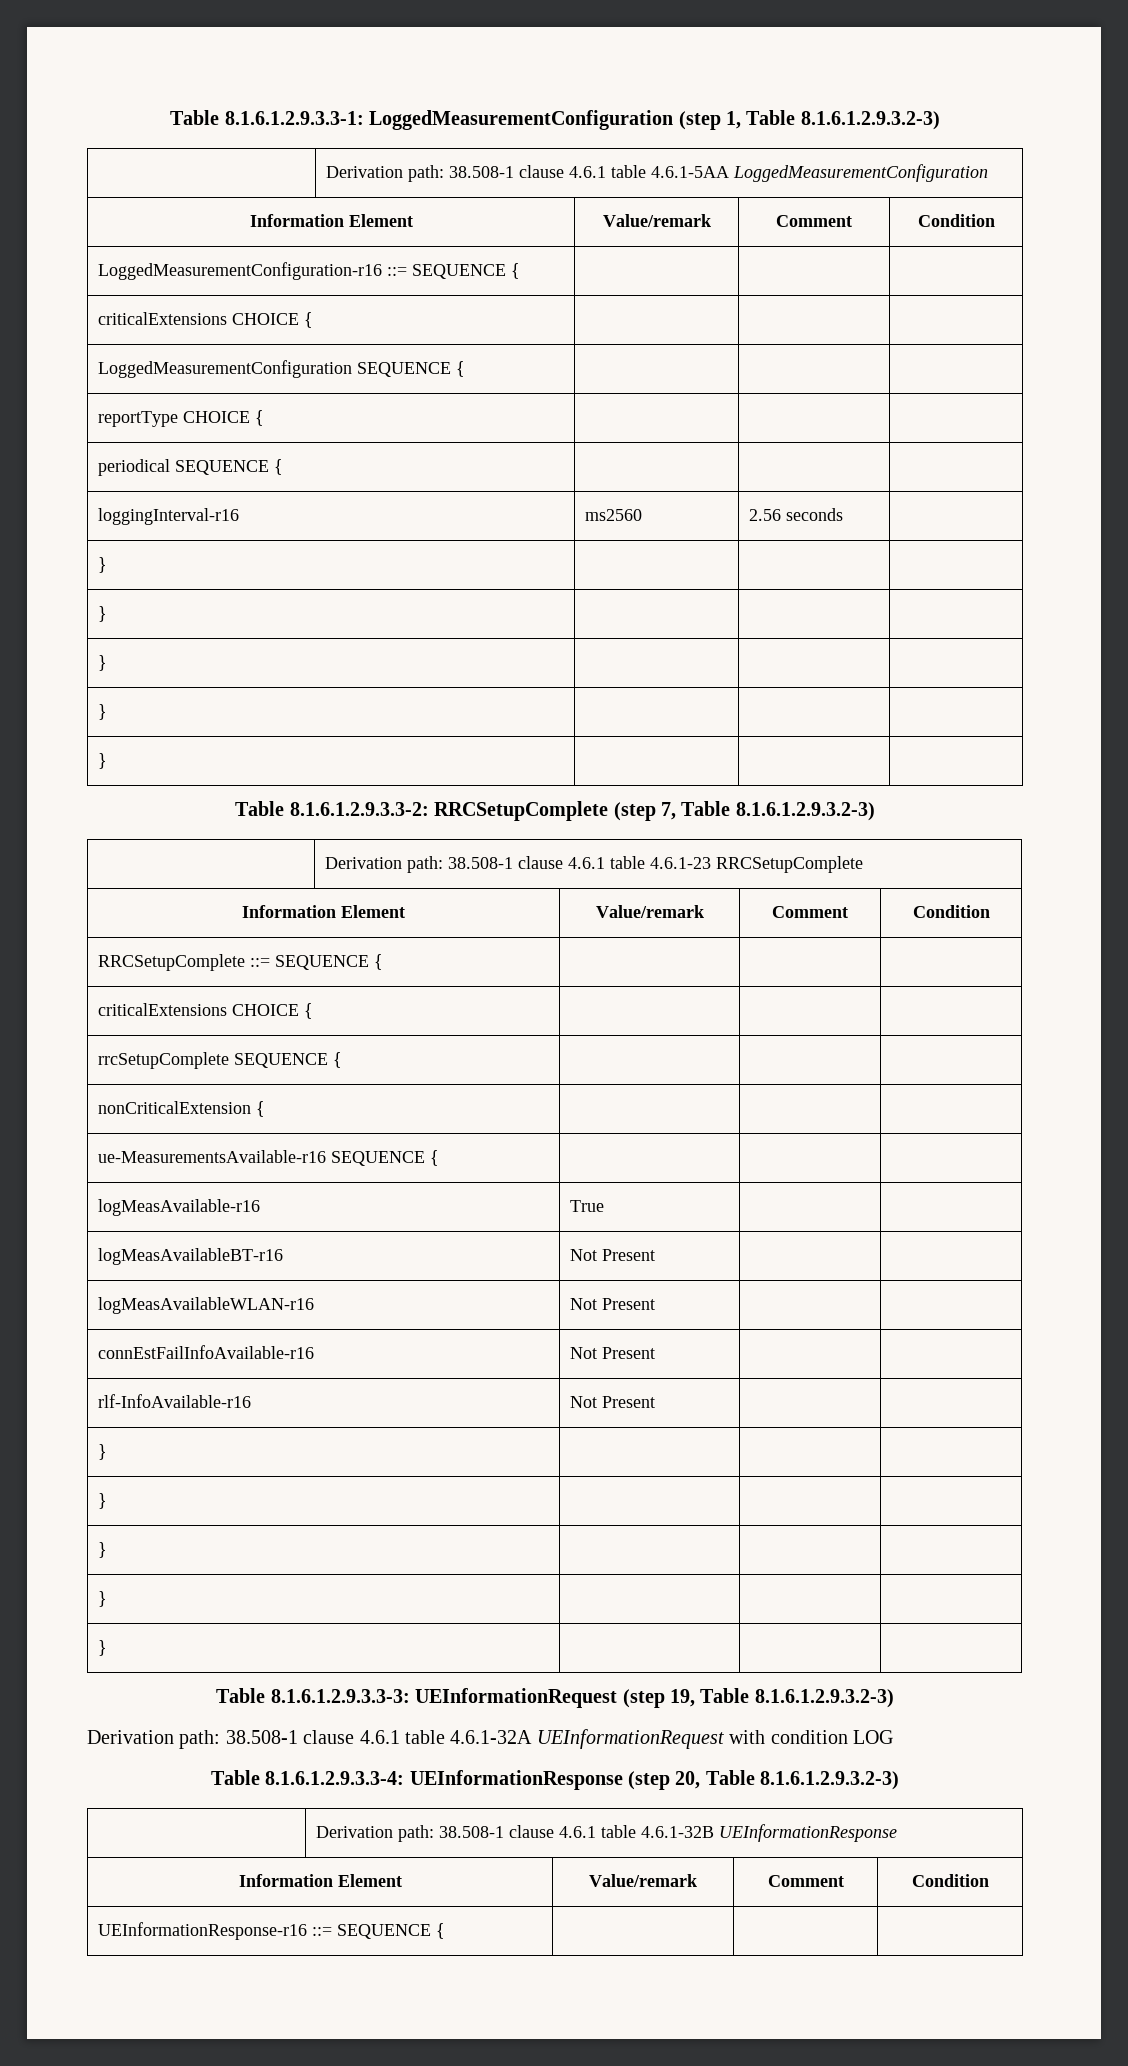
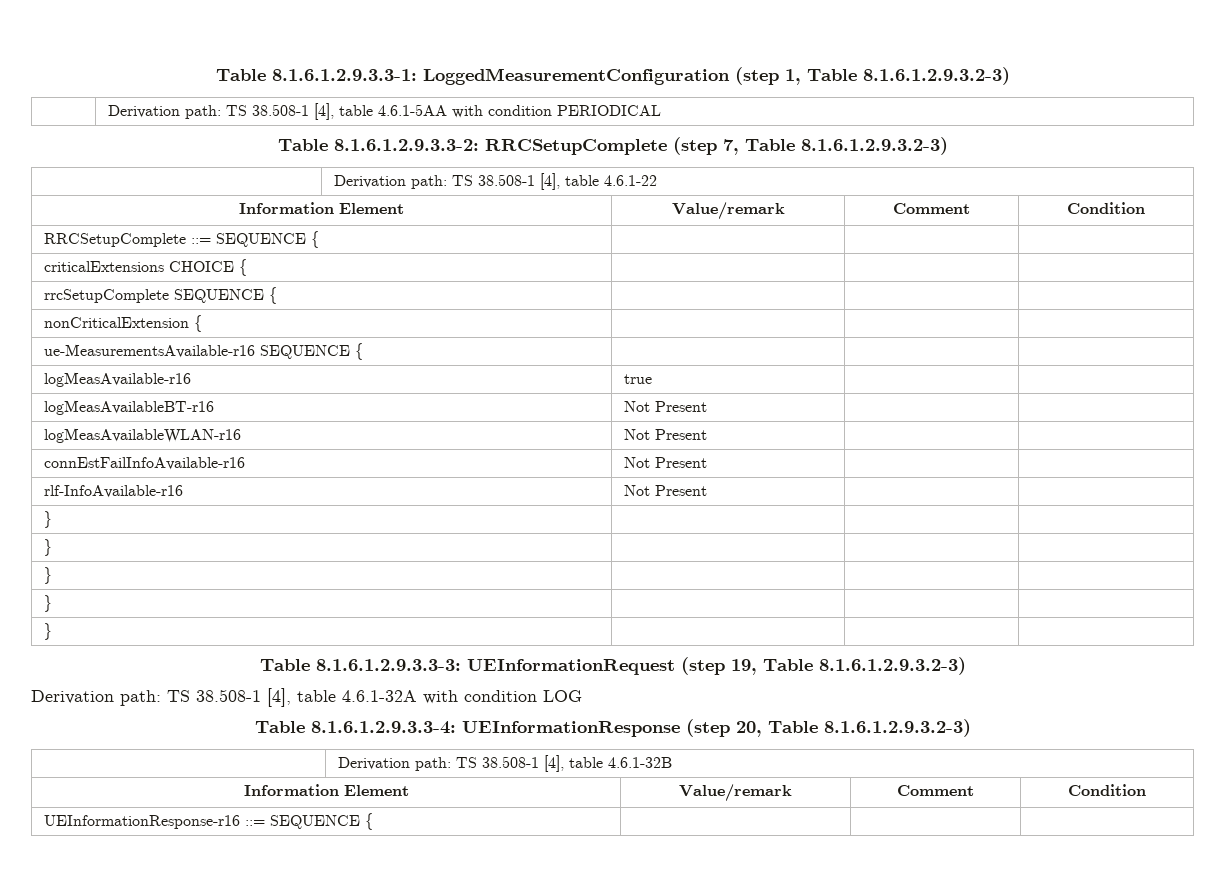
- | Derivation path: 38.508-1 clause 4.6.1 table 4.6.1-5AA LoggedMeasurementConfiguration
- Information Element | Value/remark | Comment | Condition
- LoggedMeasurementConfiguration-r16 ::= SEQUENCE { | | |
- criticalExtensions CHOICE { | | |
- LoggedMeasurementConfiguration SEQUENCE { | | |
- reportType CHOICE { | | |
- periodical SEQUENCE { | | |
- loggingInterval-r16 | ms2560 | 2.56 seconds |
- } | | |
- } | | |
- } | | |
- } | | |
- } | | |
+ | Derivation path: TS 38.508-1 [4], table 4.6.1-5AA with condition PERIODICAL
- | Derivation path: 38.508-1 clause 4.6.1 table 4.6.1-23 RRCSetupComplete
+ | Derivation path: TS 38.508-1 [4], table 4.6.1-22
- logMeasAvailable-r16 | True | |
+ logMeasAvailable-r16 | true | |
- Derivation path: 38.508-1 clause 4.6.1 table 4.6.1-32A UEInformationRequest with condition LOG
+ Derivation path: TS 38.508-1 [4], table 4.6.1-32A with condition LOG
- | Derivation path: 38.508-1 clause 4.6.1 table 4.6.1-32B UEInformationResponse
+ | Derivation path: TS 38.508-1 [4], table 4.6.1-32B

